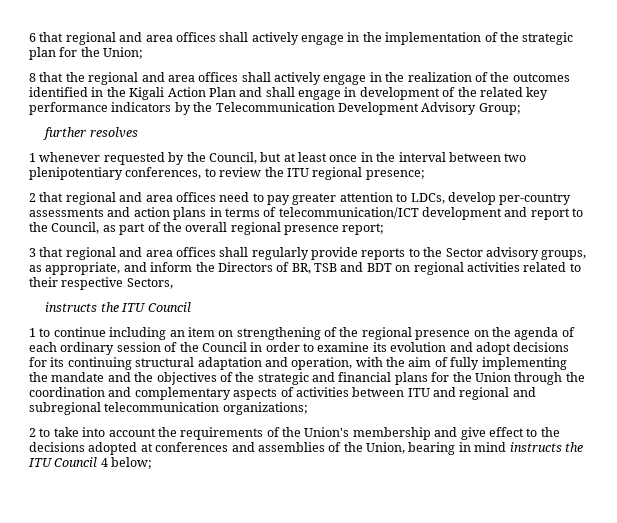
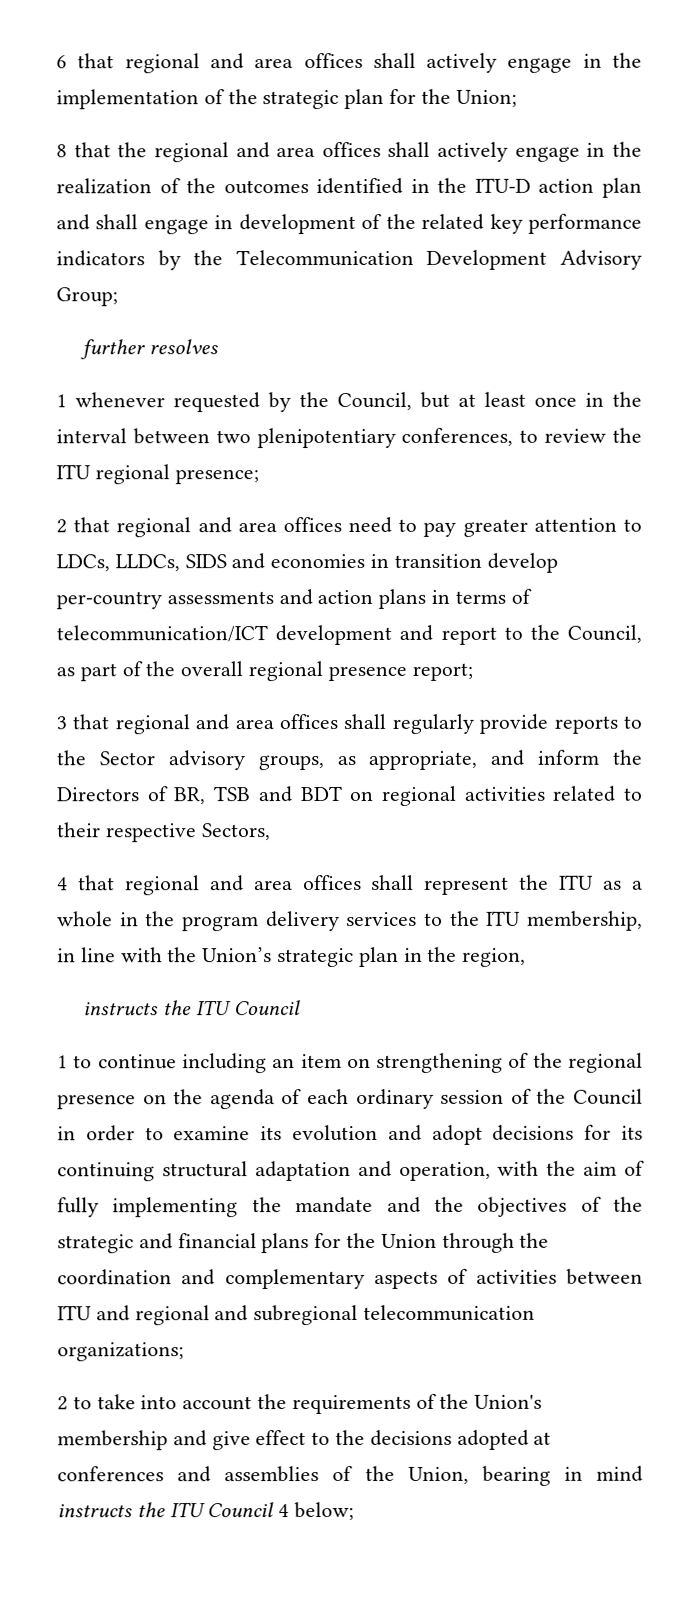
- 8 that the regional and area offices shall actively engage in the realization of the outcomes identified in the Kigali Action Plan and shall engage in development of the related key performance indicators by the Telecommunication Development Advisory Group;
+ 8 that the regional and area offices shall actively engage in the realization of the outcomes identified in the ITU-D action plan and shall engage in development of the related key performance indicators by the Telecommunication Development Advisory Group;
- 2 that regional and area offices need to pay greater attention to LDCs, develop per-country assessments and action plans in terms of telecommunication/ICT development and report to the Council, as part of the overall regional presence report;
+ 2 that regional and area offices need to pay greater attention to LDCs, LLDCs, SIDS and economies in transition develop per-country assessments and action plans in terms of telecommunication/ICT development and report to the Council, as part of the overall regional presence report;
+ 4 that regional and area offices shall represent the ITU as a whole in the program delivery services to the ITU membership, in line with the Union’s strategic plan in the region,

